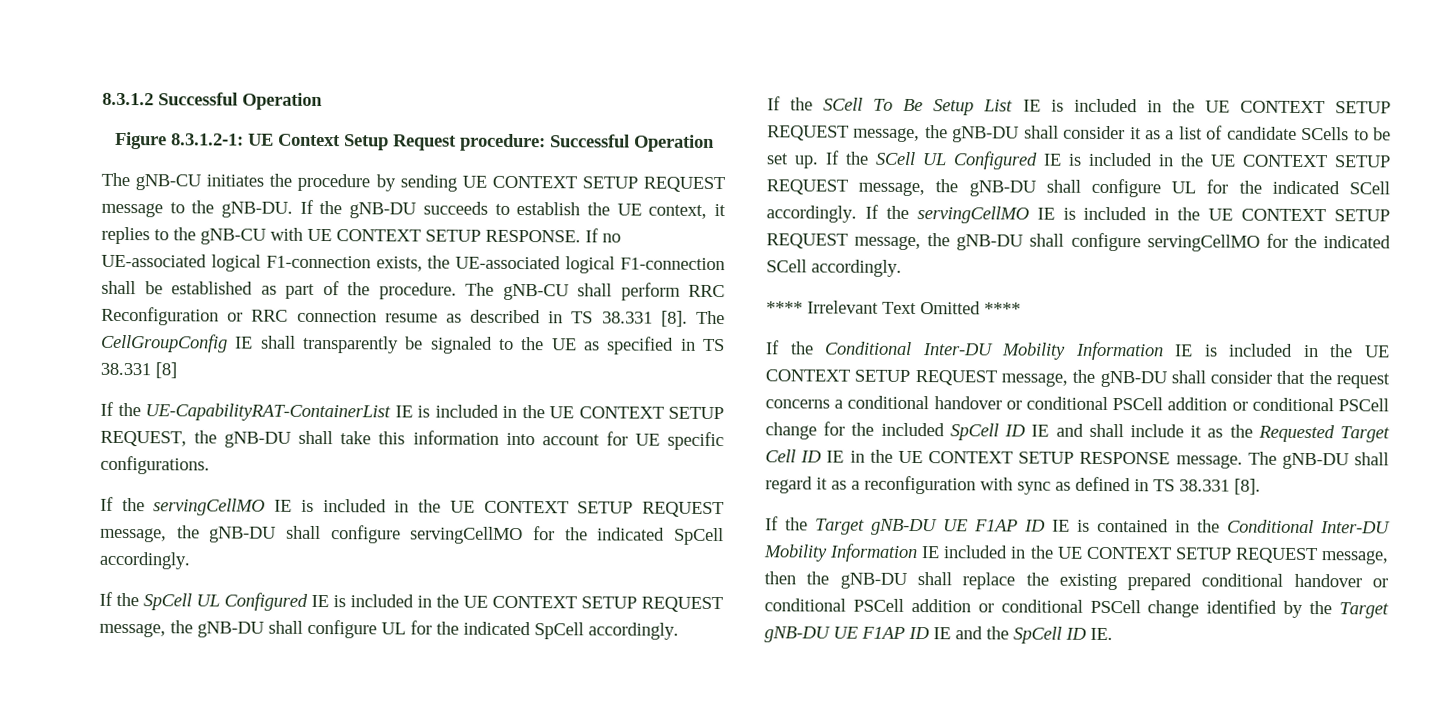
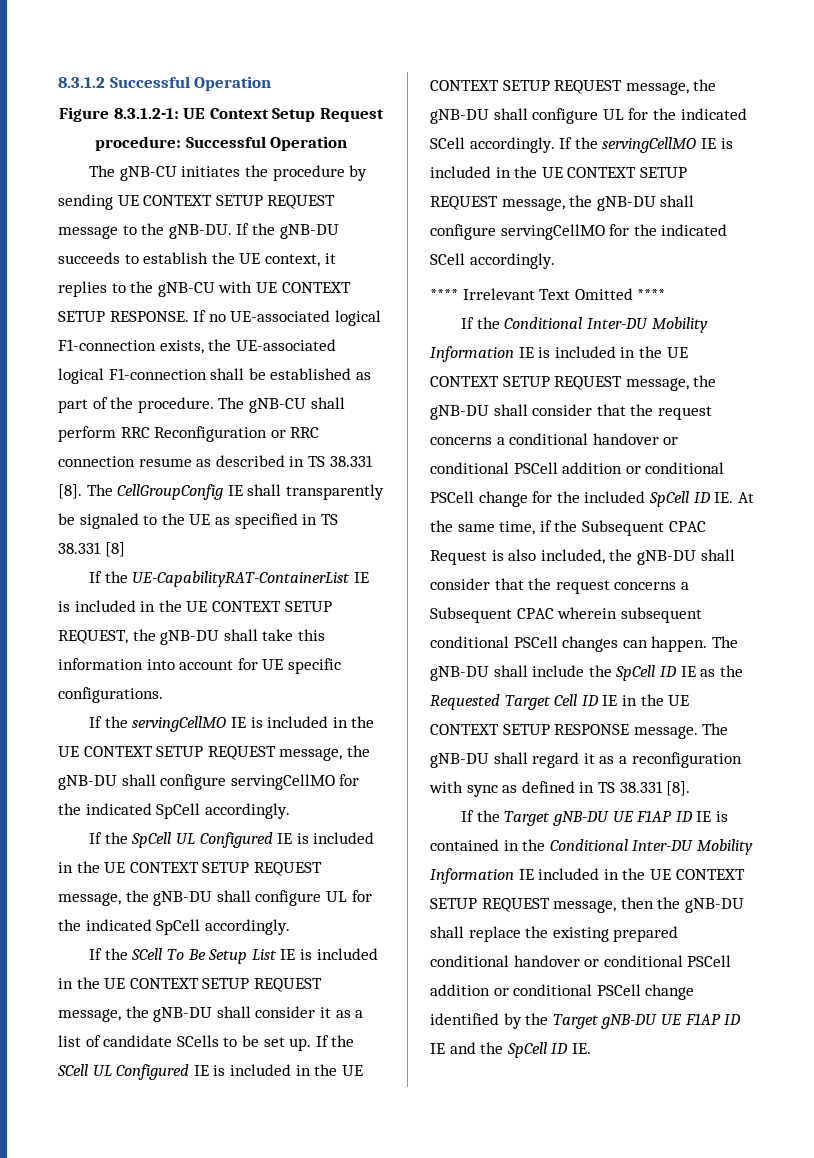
- If the Conditional Inter-DU Mobility Information IE is included in the UE CONTEXT SETUP REQUEST message, the gNB-DU shall consider that the request concerns a conditional handover or conditional PSCell addition or conditional PSCell change for the included SpCell ID IE and shall include it as the Requested Target Cell ID IE in the UE CONTEXT SETUP RESPONSE message.
+ If the Conditional Inter-DU Mobility Information IE is included in the UE CONTEXT SETUP REQUEST message, the gNB-DU shall consider that the request concerns a conditional handover or conditional PSCell addition or conditional PSCell change for the included SpCell ID IE. At the same time, if the Subsequent CPAC Request is also included, the gNB-DU shall consider that the request concerns a Subsequent CPAC wherein subsequent conditional PSCell changes can happen. The gNB-DU shall include the SpCell ID IE as the Requested Target Cell ID IE in the UE CONTEXT SETUP RESPONSE message.

